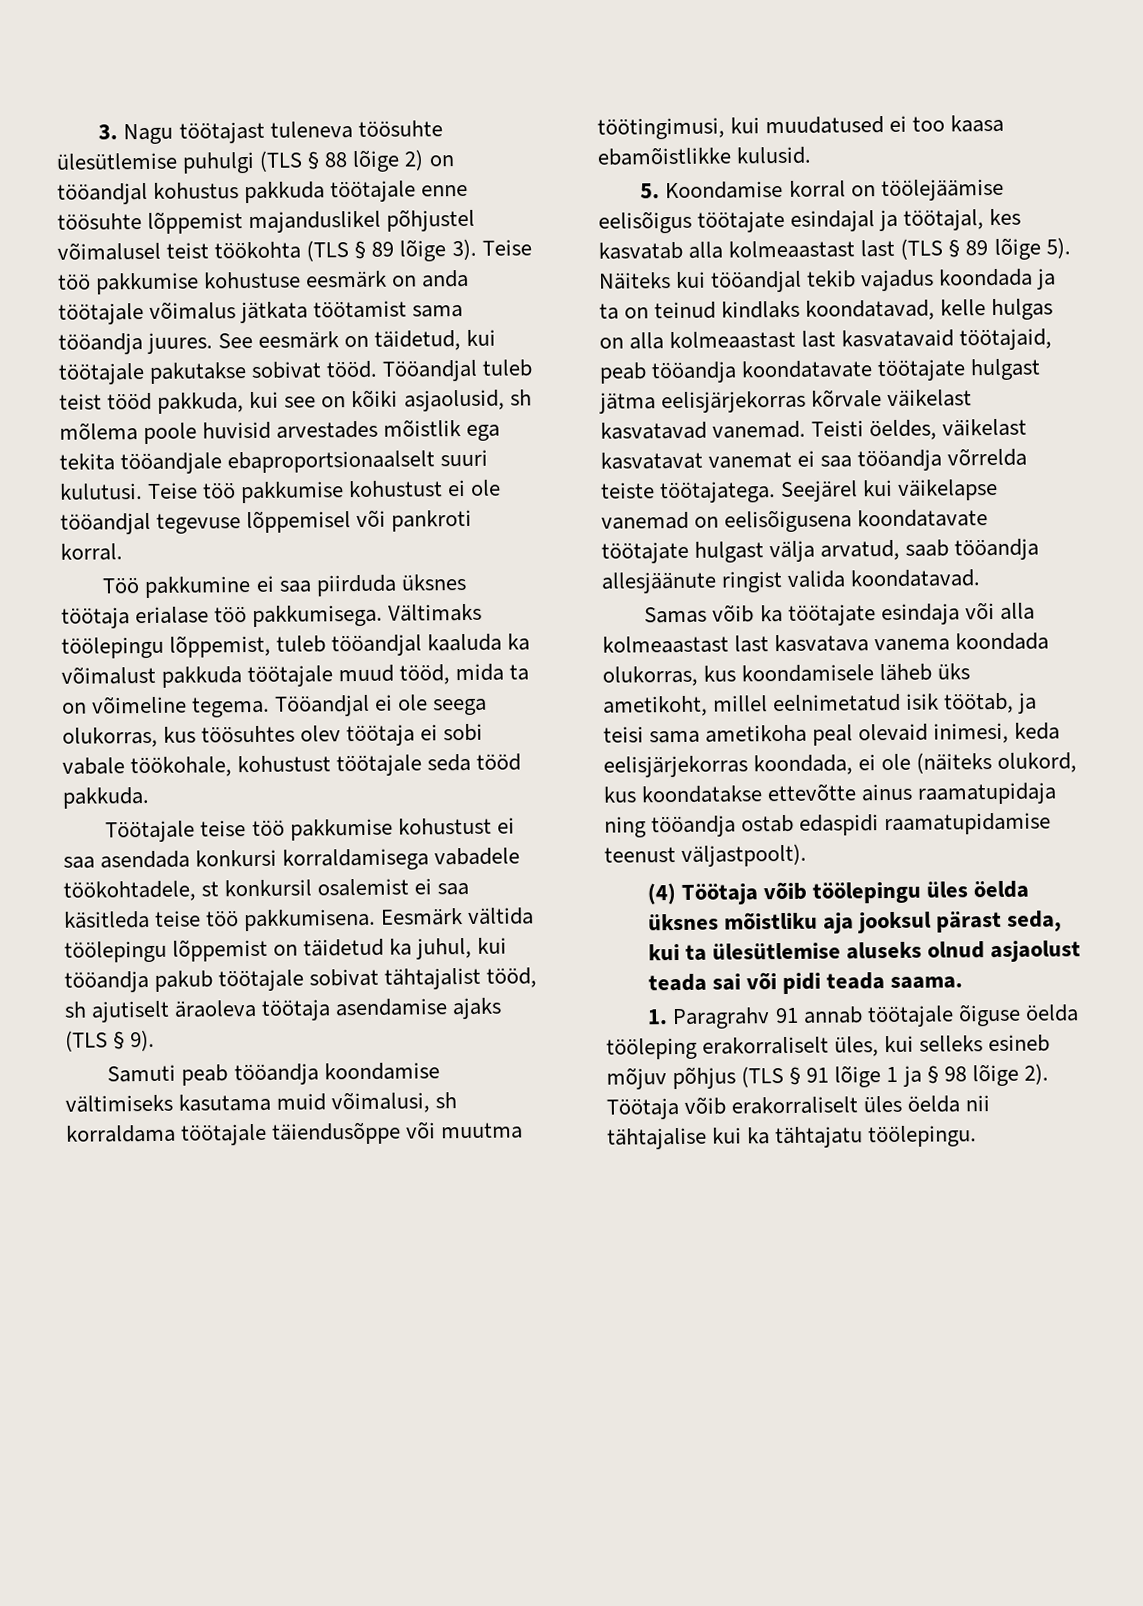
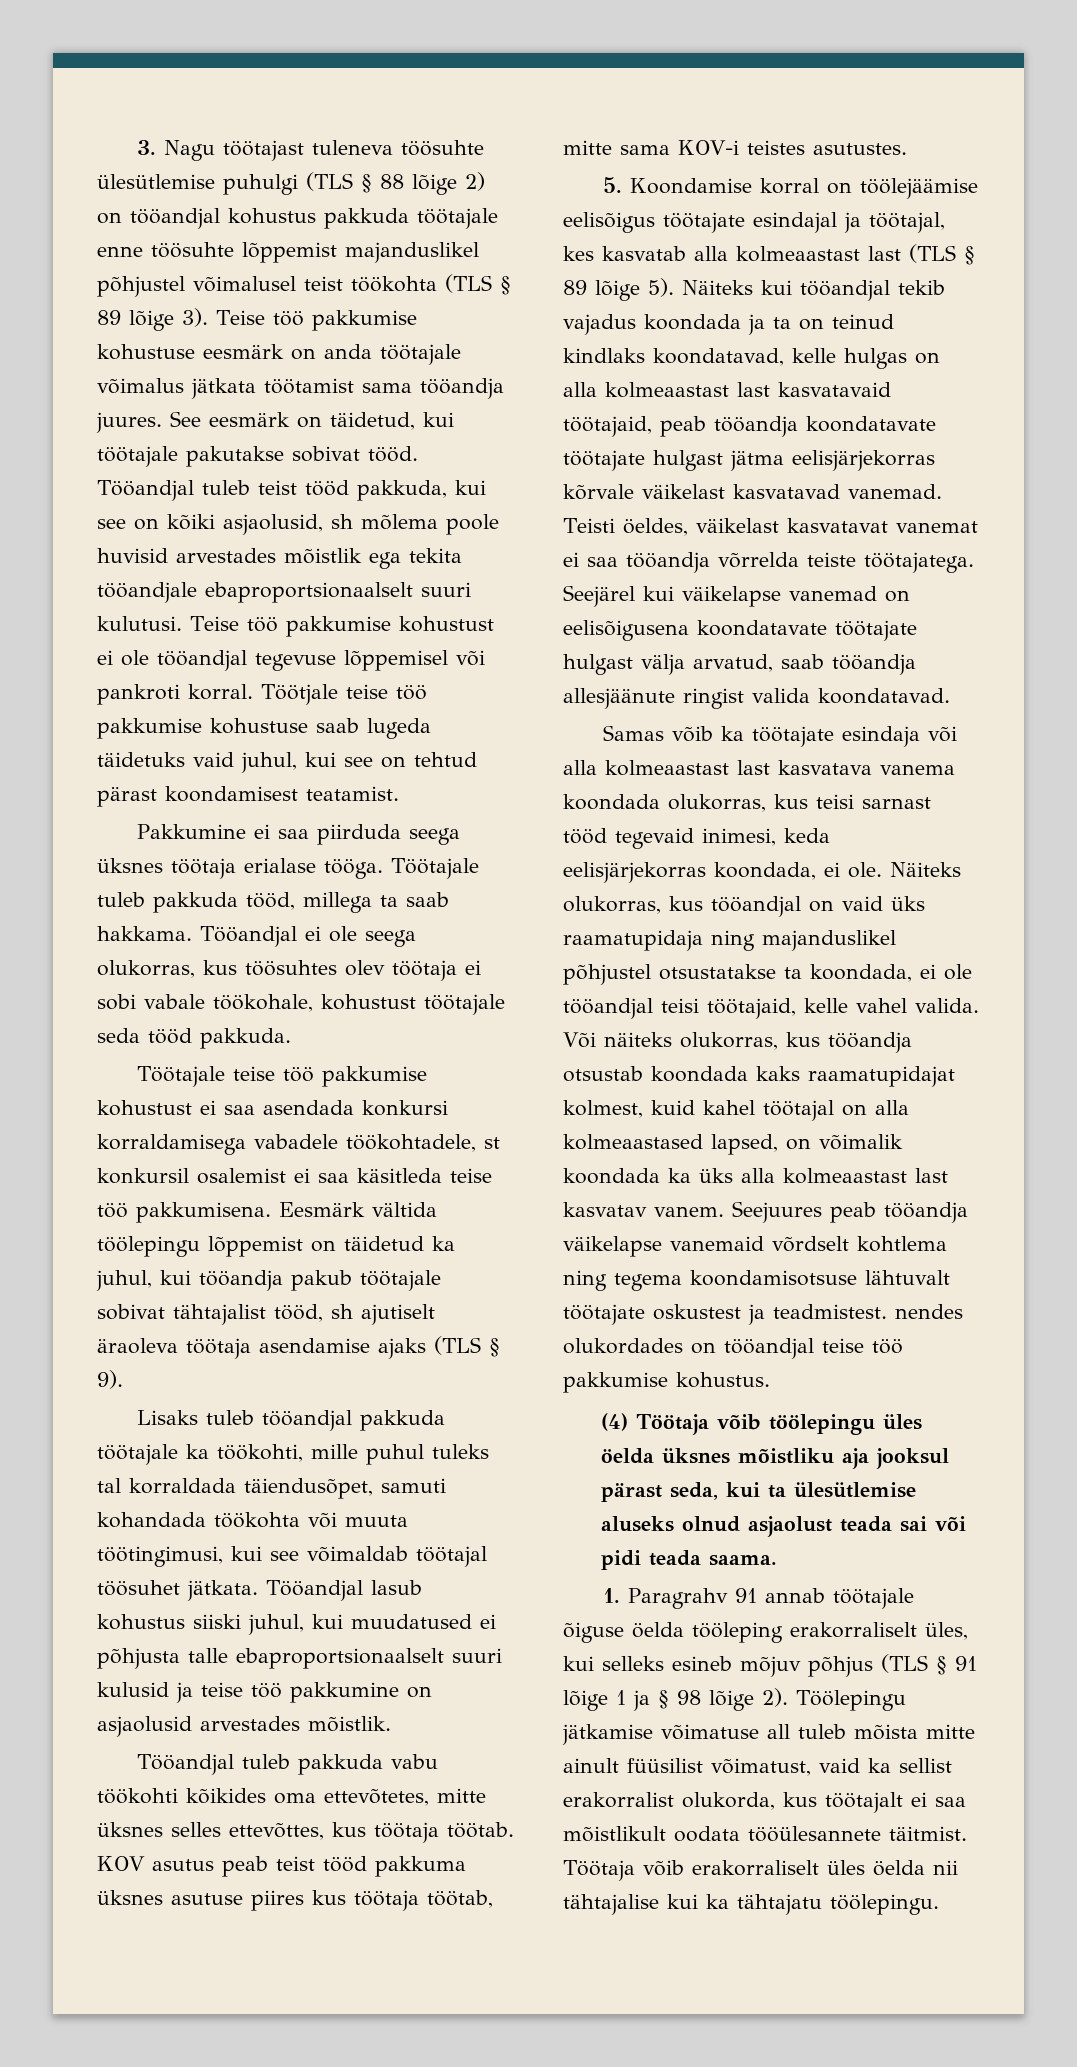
- Teise töö pakkumise kohustust ei ole tööandjal tegevuse lõppemisel või pankroti korral.
- Töö pakkumine ei saa piirduda üksnes töötaja erialase töö pakkumisega. Vältimaks töölepingu lõppemist, tuleb tööandjal kaaluda ka võimalust pakkuda töötajale muud tööd, mida ta on võimeline tegema.
+ Teise töö pakkumise kohustust ei ole tööandjal tegevuse lõppemisel või pankroti korral. Töötjale teise töö pakkumise kohustuse saab lugeda täidetuks vaid juhul, kui see on tehtud pärast koondamisest teatamist.
+ Pakkumine ei saa piirduda seega üksnes töötaja erialase tööga. Töötajale tuleb pakkuda tööd, millega ta saab hakkama.
- Samuti peab tööandja koondamise vältimiseks kasutama muid võimalusi, sh korraldama töötajale täiendusõppe või muutma töötingimusi, kui muudatused ei too kaasa ebamõistlikke kulusid.
+ Lisaks tuleb tööandjal pakkuda töötajale ka töökohti, mille puhul tuleks tal korraldada täiendusõpet, samuti kohandada töökohta või muuta töötingimusi, kui see võimaldab töötajal töösuhet jätkata. Tööandjal lasub kohustus siiski juhul, kui muudatused ei põhjusta talle ebaproportsionaalselt suuri kulusid ja teise töö pakkumine on asjaolusid arvestades mõistlik.
+ Tööandjal tuleb pakkuda vabu töökohti kõikides oma ettevõtetes, mitte üksnes selles ettevõttes, kus töötaja töötab. KOV asutus peab teist tööd pakkuma üksnes asutuse piires kus töötaja töötab, mitte sama KOV-i teistes asutustes.
- Samas võib ka töötajate esindaja või alla kolmeaastast last kasvatava vanema koondada olukorras, kus koondamisele läheb üks ametikoht, millel eelnimetatud isik töötab, ja teisi sama ametikoha peal olevaid inimesi, keda eelisjärjekorras koondada, ei ole (näiteks olukord, kus koondatakse ettevõtte ainus raamatupidaja ning tööandja ostab edaspidi raamatupidamise teenust väljastpoolt).
+ Samas võib ka töötajate esindaja või alla kolmeaastast last kasvatava vanema koondada olukorras, kus teisi sarnast tööd tegevaid inimesi, keda eelisjärjekorras koondada, ei ole. Näiteks olukorras, kus tööandjal on vaid üks raamatupidaja ning majanduslikel põhjustel otsustatakse ta koondada, ei ole tööandjal teisi töötajaid, kelle vahel valida. Või näiteks olukorras, kus tööandja otsustab koondada kaks raamatupidajat kolmest, kuid kahel töötajal on alla kolmeaastased lapsed, on võimalik koondada ka üks alla kolmeaastast last kasvatav vanem. Seejuures peab tööandja väikelapse vanemaid võrdselt kohtlema ning tegema koondamisotsuse lähtuvalt töötajate oskustest ja teadmistest. nendes olukordades on tööandjal teise töö pakkumise kohustus.
+ Töölepingu jätkamise võimatuse all tuleb mõista mitte ainult füüsilist võimatust, vaid ka sellist erakorralist olukorda, kus töötajalt ei saa mõistlikult oodata tööülesannete täitmist.

